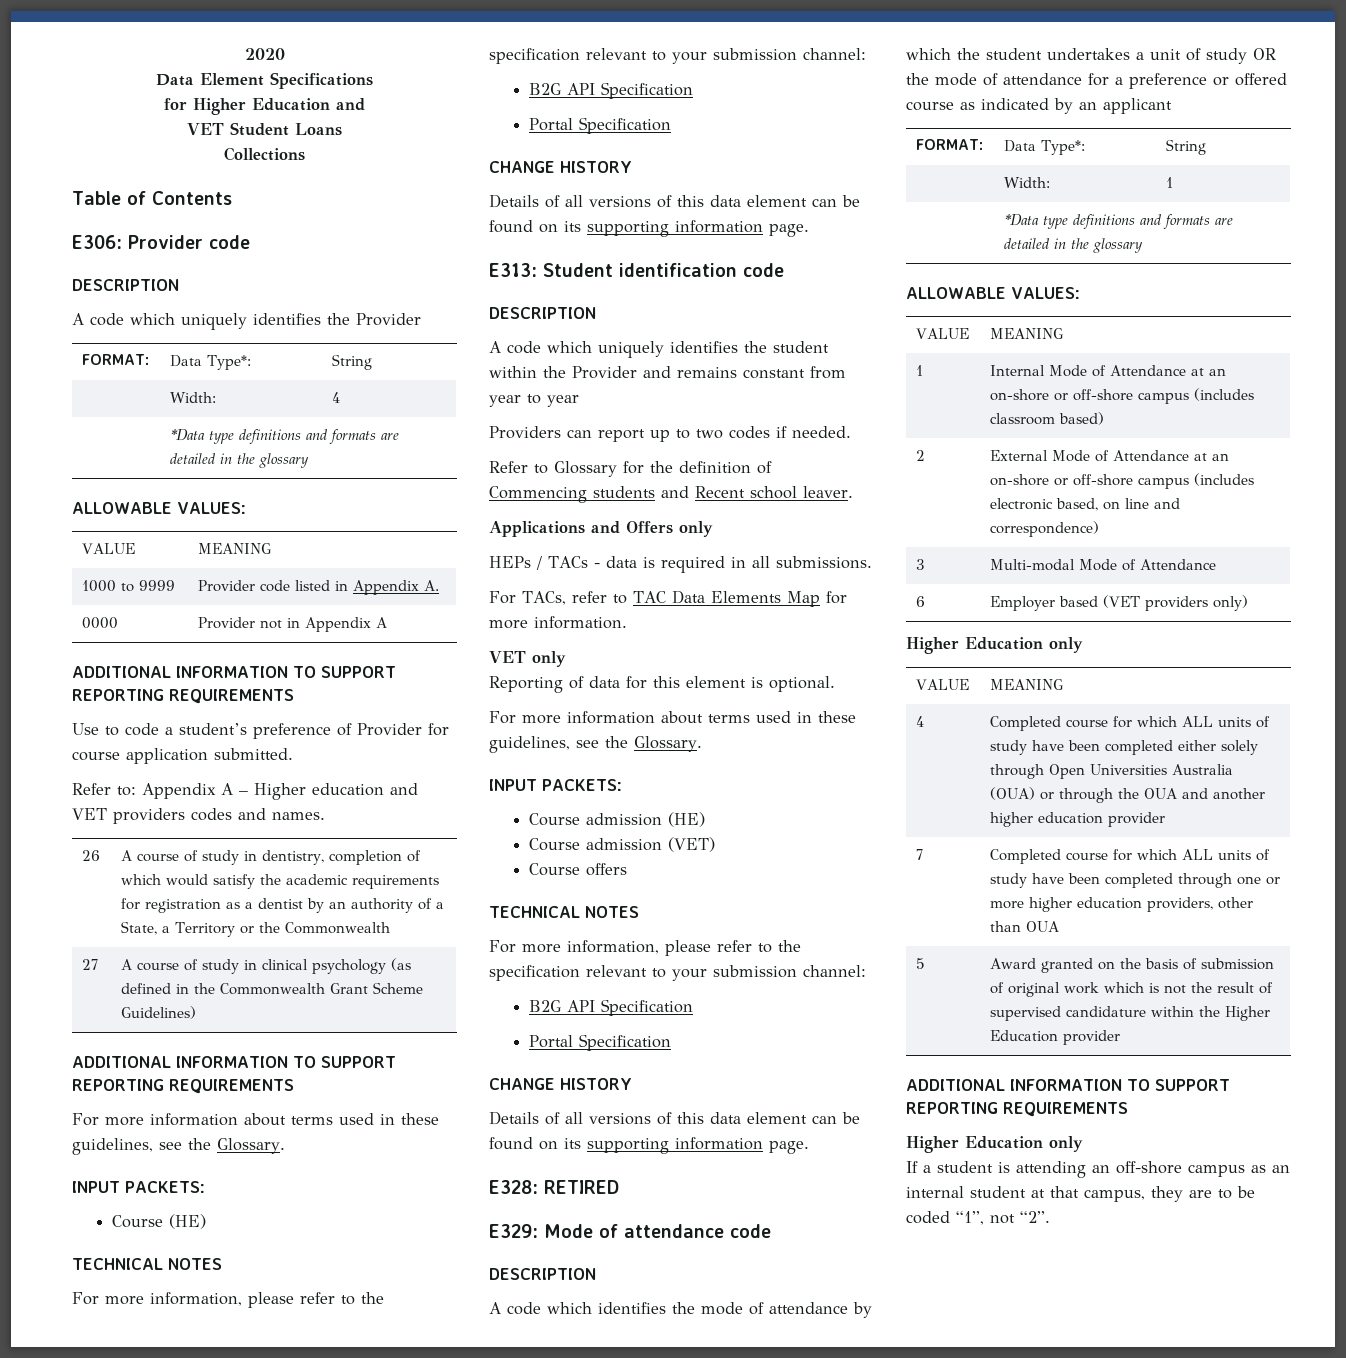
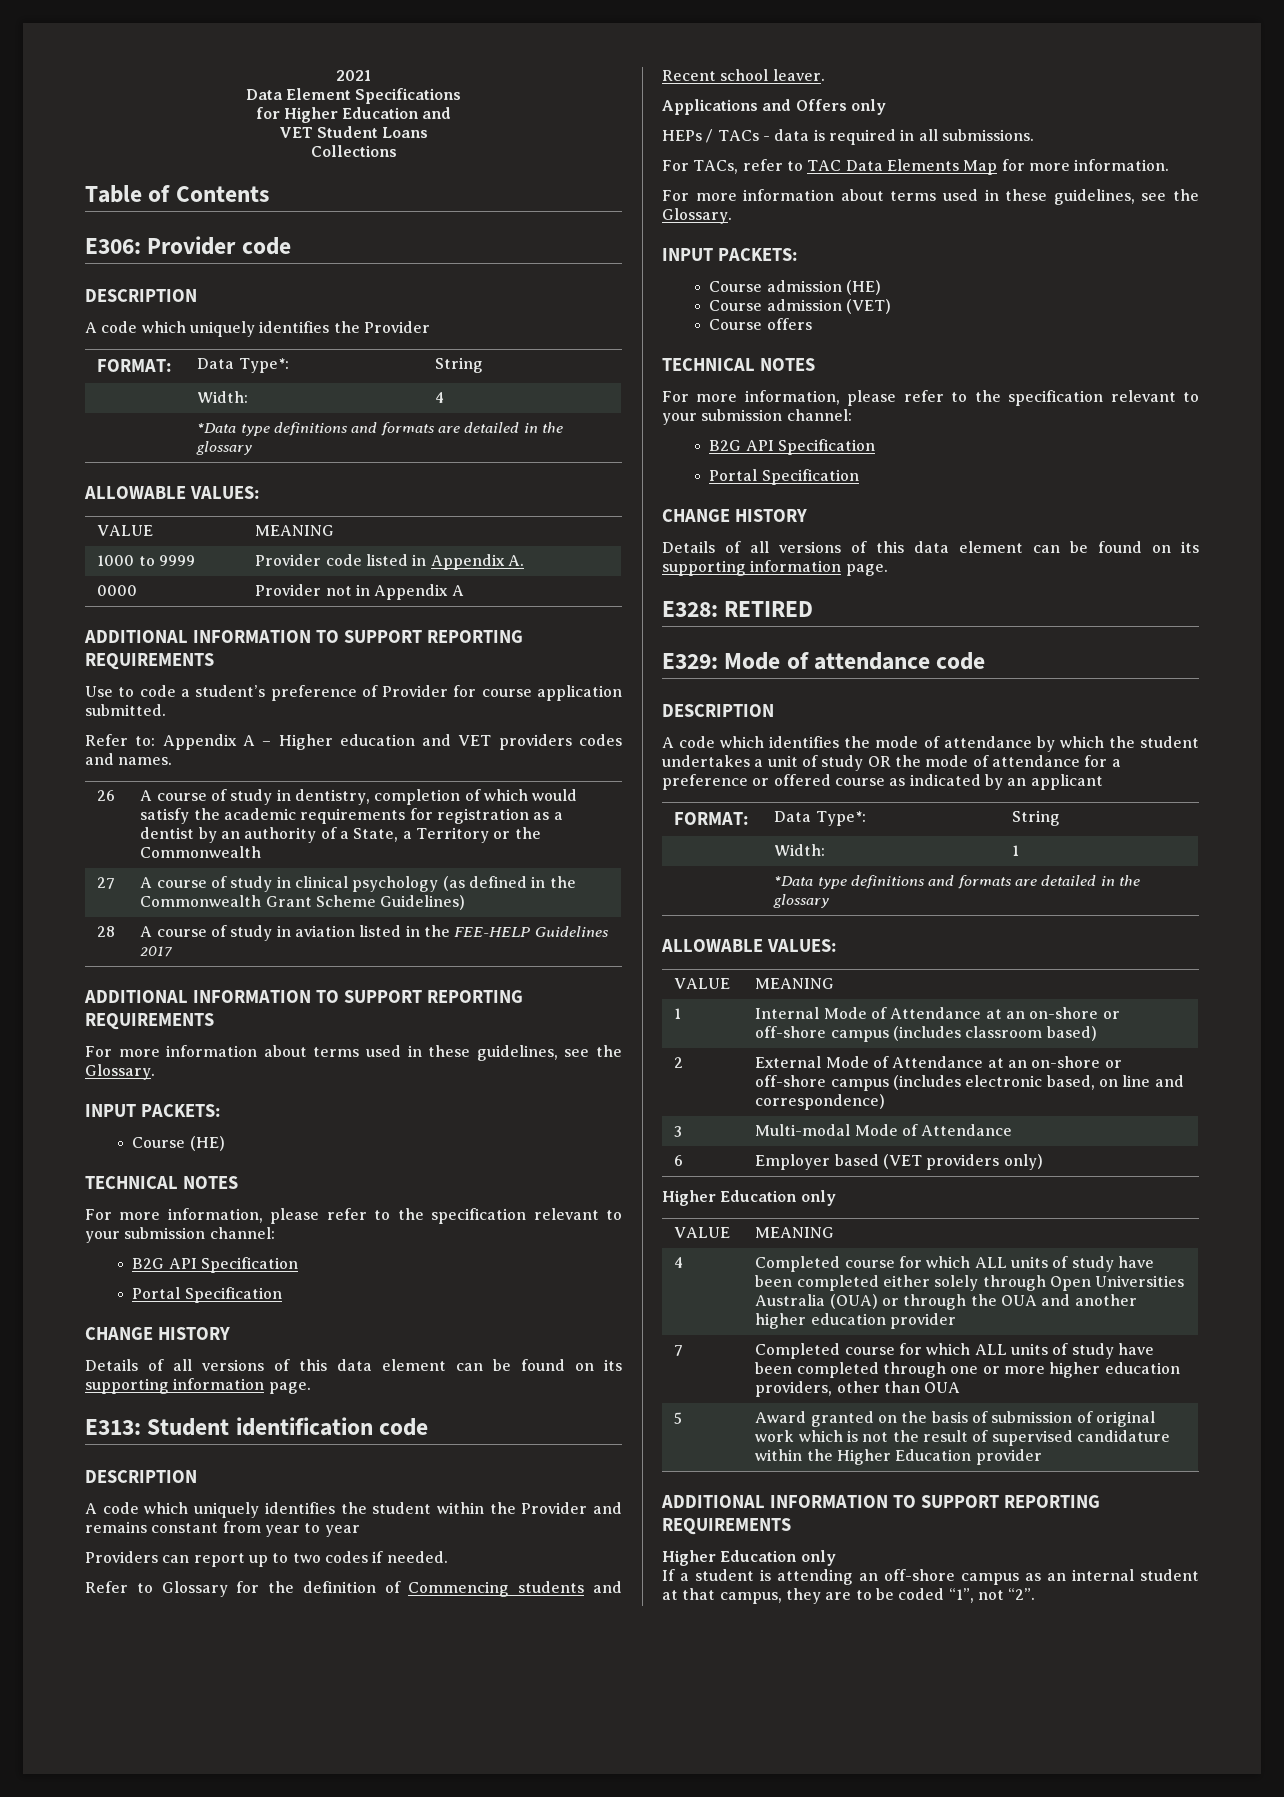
- 2020
+ 2021
+ 28 | A course of study in aviation listed in the FEE-HELP Guidelines 2017
- VET only
- Reporting of data for this element is optional.

